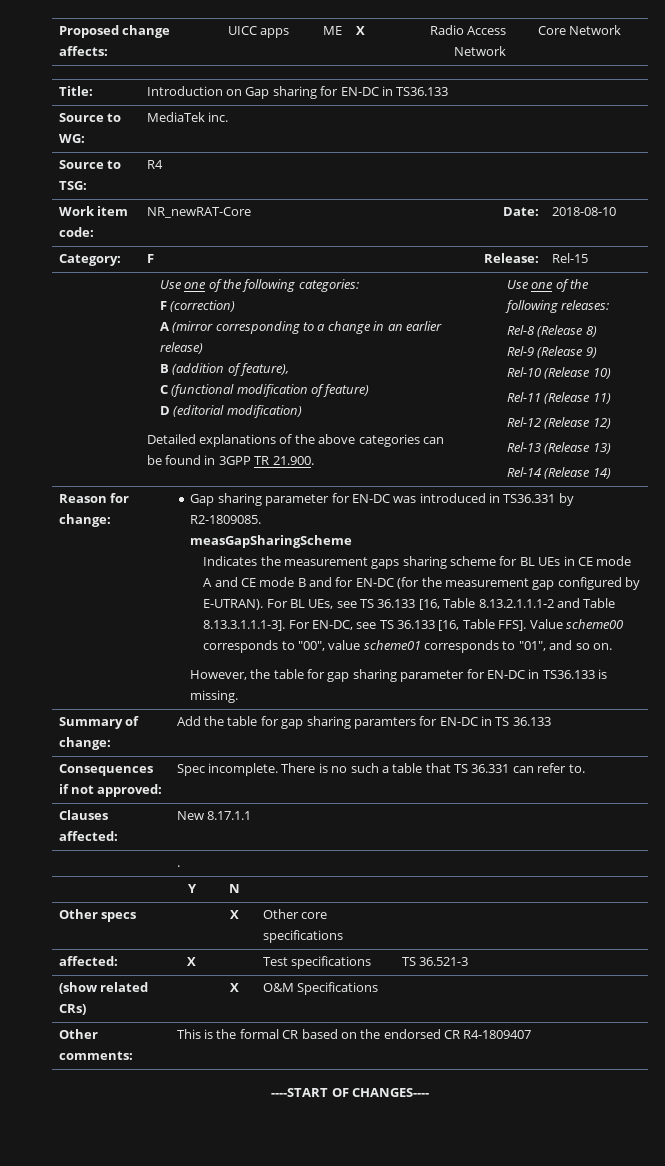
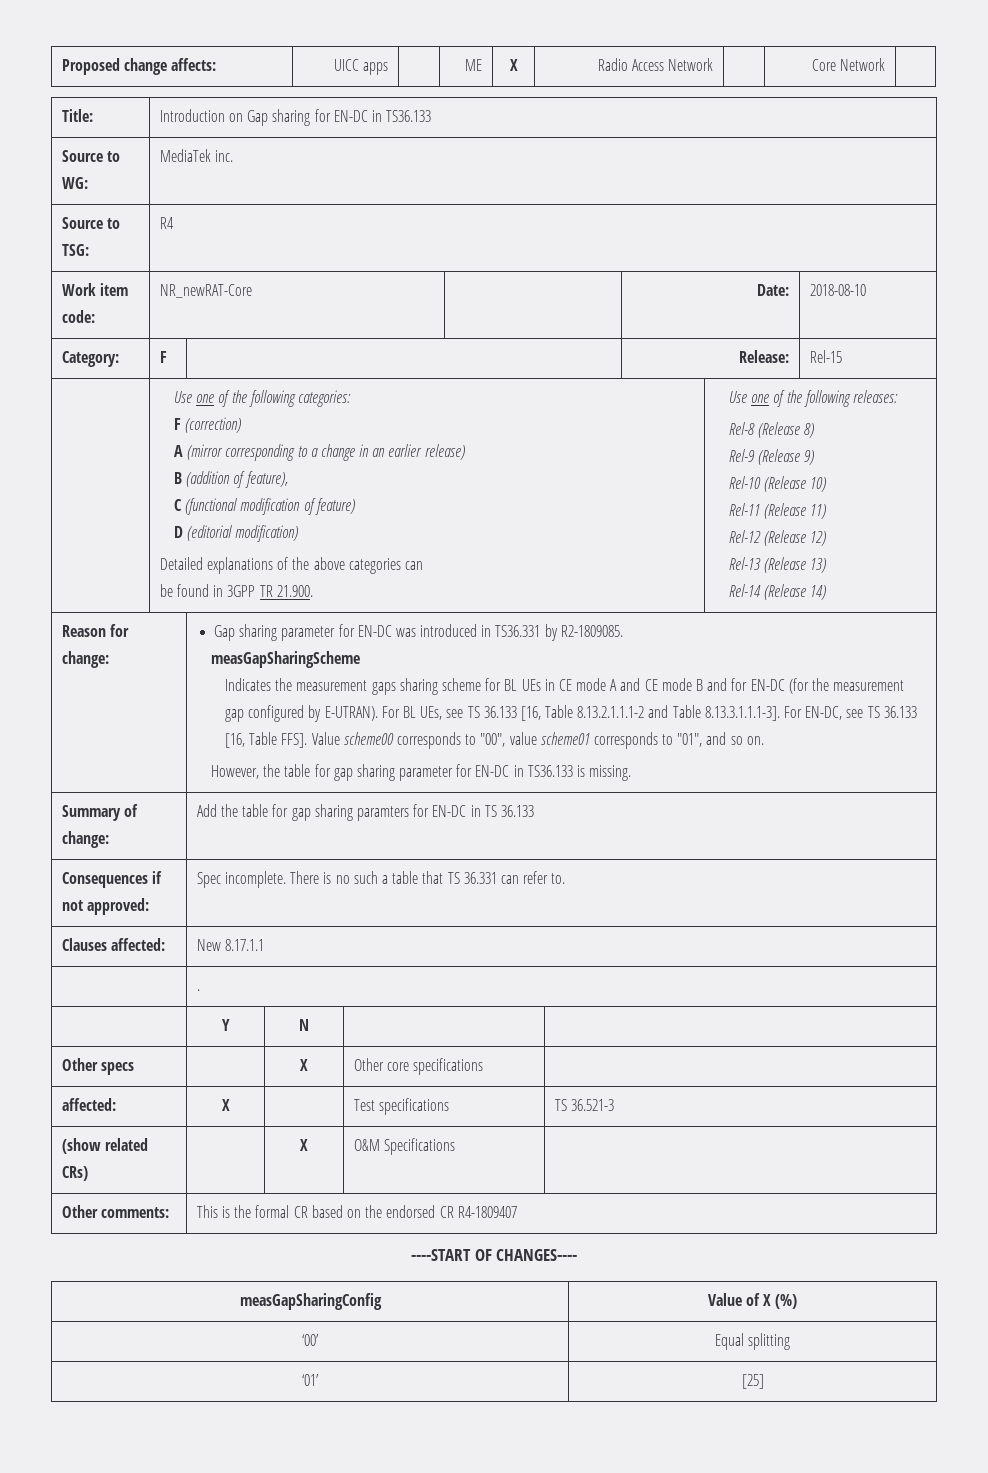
+ measGapSharingConfig | Value of X (%)
+ ‘00’ | Equal splitting
+ ‘01’ | [25]

